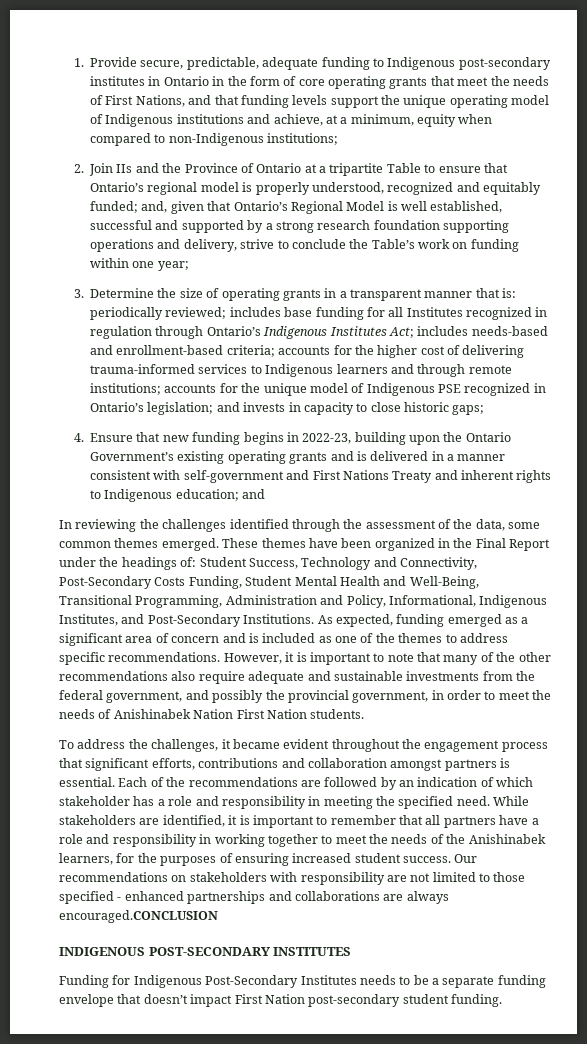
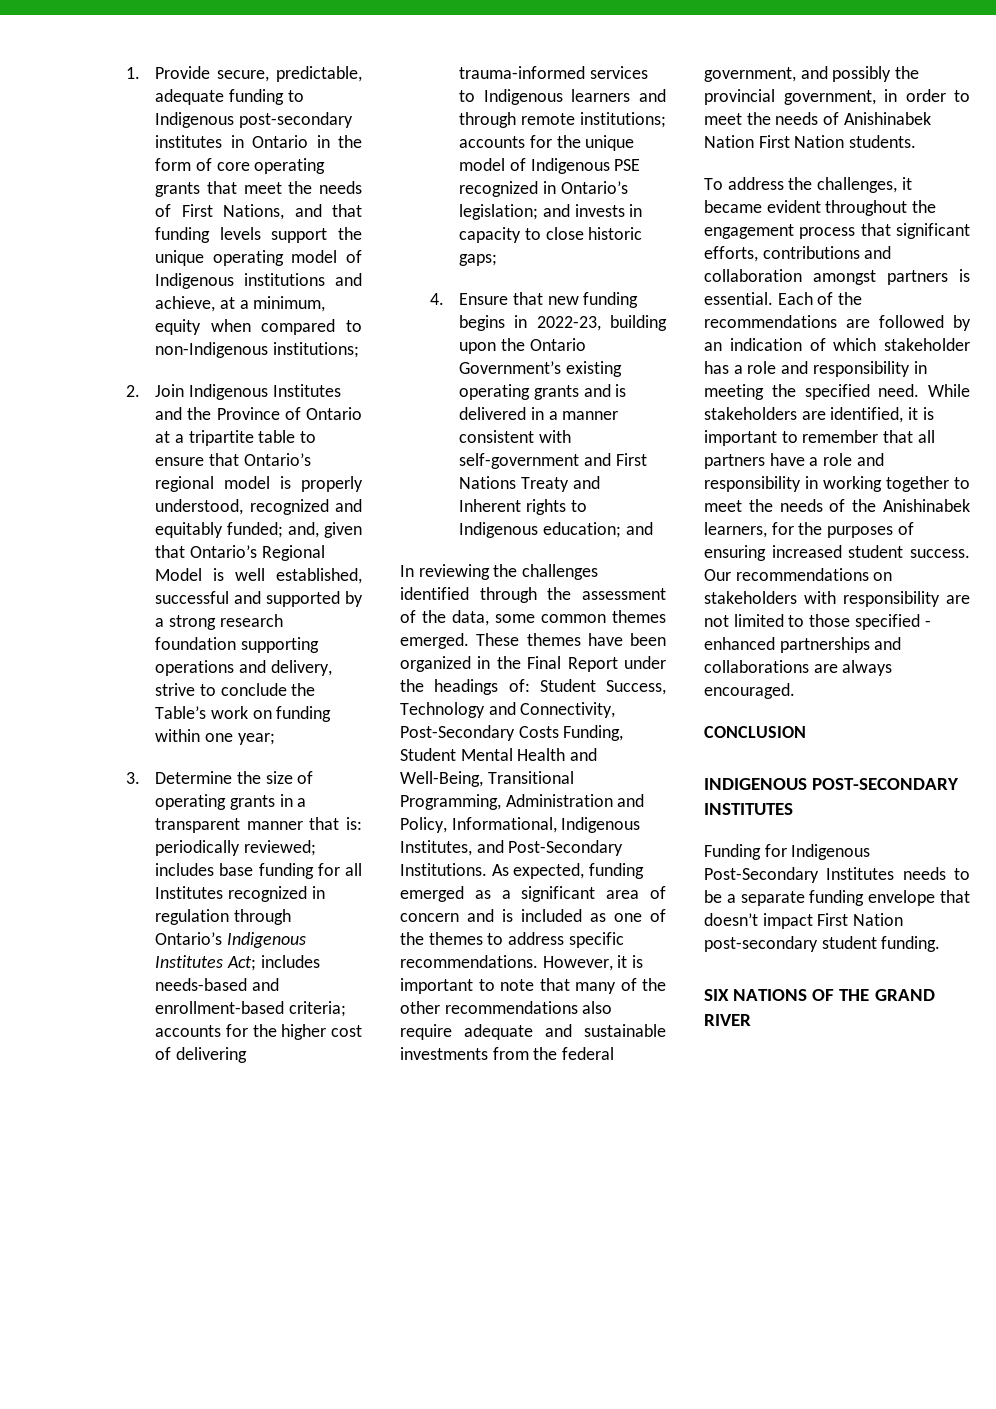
- 2. Join IIs and the Province of Ontario at a tripartite Table to ensure that Ontario’s regional model is properly understood, recognized and equitably funded; and, given that Ontario’s Regional Model is well established, successful and supported by a strong research foundation supporting operations and delivery, strive to conclude the Table’s work on funding within one year;
+ 2. Join Indigenous Institutes and the Province of Ontario at a tripartite table to ensure that Ontario’s regional model is properly understood, recognized and equitably funded; and, given that Ontario’s Regional Model is well established, successful and supported by a strong research foundation supporting operations and delivery, strive to conclude the Table’s work on funding within one year;
- 4. Ensure that new funding begins in 2022-23, building upon the Ontario Government’s existing operating grants and is delivered in a manner consistent with self-government and First Nations Treaty and inherent rights to Indigenous education; and
+ 4. Ensure that new funding begins in 2022-23, building upon the Ontario Government’s existing operating grants and is delivered in a manner consistent with self-government and First Nations Treaty and Inherent rights to Indigenous education; and
- Our recommendations on stakeholders with responsibility are not limited to those specified - enhanced partnerships and collaborations are always encouraged.CONCLUSION
+ Our recommendations on stakeholders with responsibility are not limited to those specified - enhanced partnerships and collaborations are always encouraged.
+ CONCLUSION
+ SIX NATIONS OF THE GRAND RIVER

